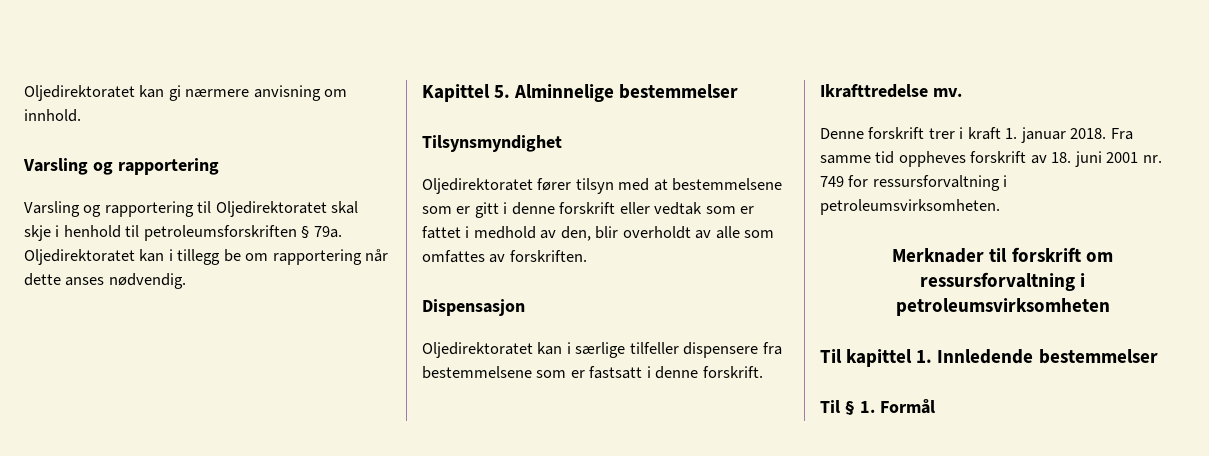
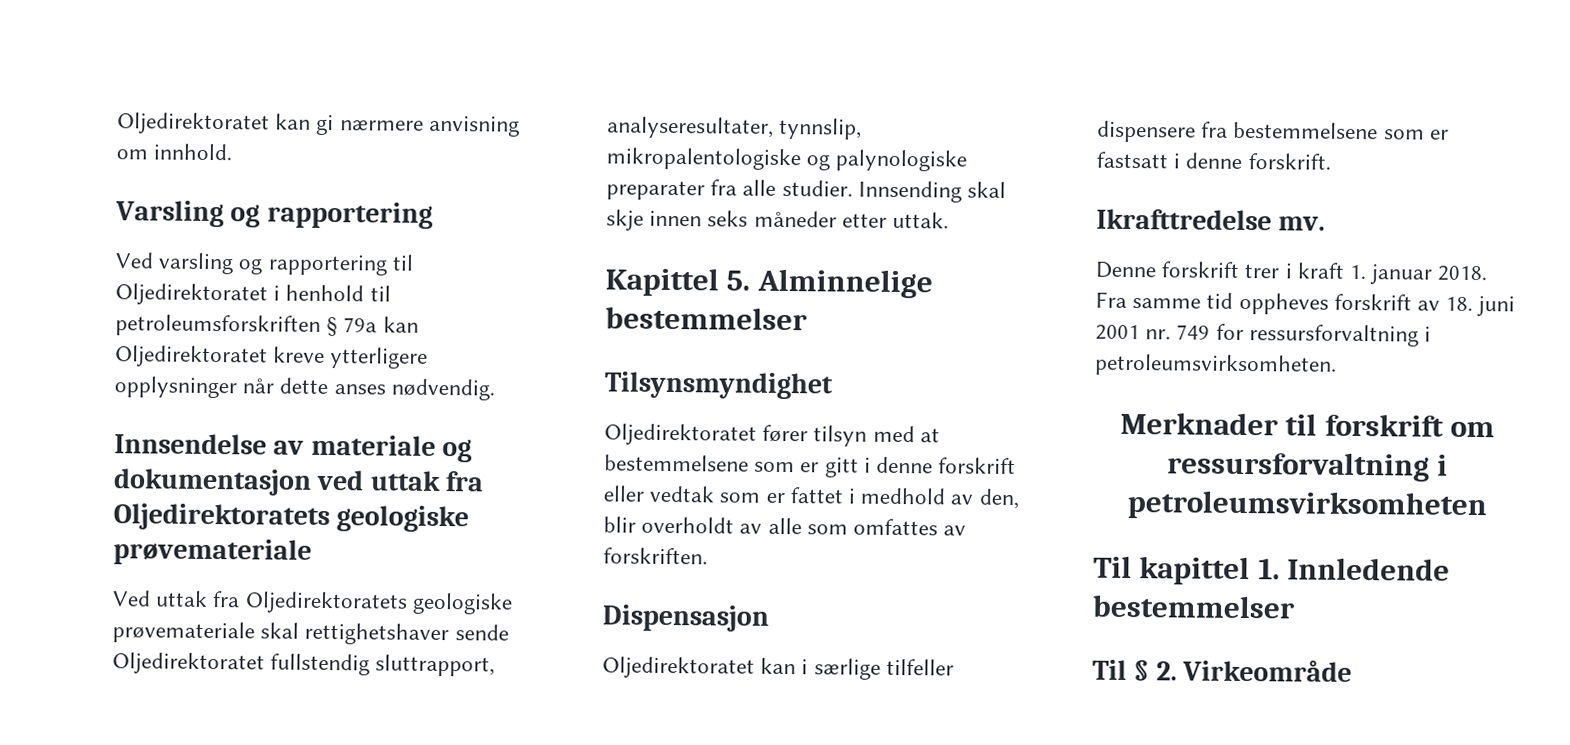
- Varsling og rapportering til Oljedirektoratet skal skje i henhold til petroleumsforskriften § 79a. Oljedirektoratet kan i tillegg be om rapportering når dette anses nødvendig.
+ Ved varsling og rapportering til Oljedirektoratet i henhold til petroleumsforskriften § 79a kan Oljedirektoratet kreve ytterligere opplysninger når dette anses nødvendig.
+ Innsendelse av materiale og dokumentasjon ved uttak fra Oljedirektoratets geologiske prøvemateriale
+ Ved uttak fra Oljedirektoratets geologiske prøvemateriale skal rettighetshaver sende Oljedirektoratet fullstendig sluttrapport, analyseresultater, tynnslip, mikropalentologiske og palynologiske preparater fra alle studier. Innsending skal skje innen seks måneder etter uttak.
- Til § 1. Formål
+ Til § 2. Virkeområde

